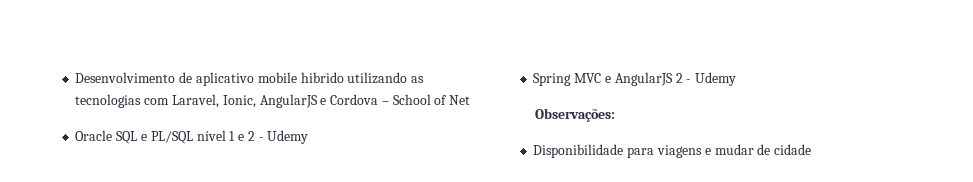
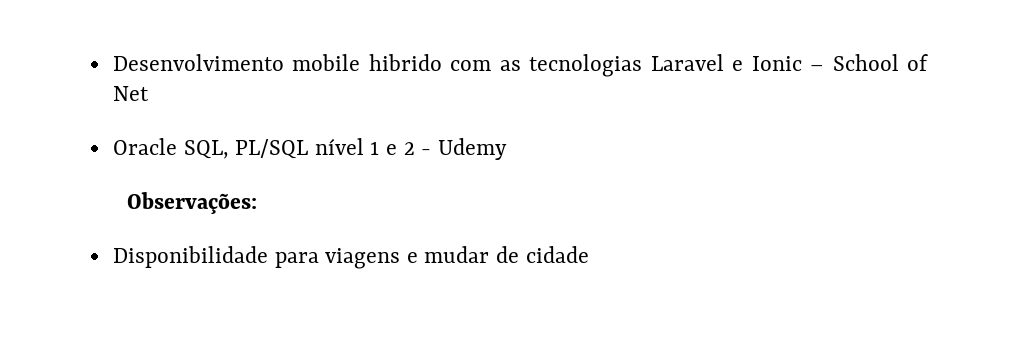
- Desenvolvimento de aplicativo mobile hibrido utilizando as tecnologias com Laravel, Ionic, AngularJS e Cordova – School of Net
+ Desenvolvimento mobile hibrido com as tecnologias Laravel e Ionic – School of Net
- Oracle SQL e PL/SQL nível 1 e 2 - Udemy
+ Oracle SQL, PL/SQL nível 1 e 2 - Udemy
- Spring MVC e AngularJS 2 - Udemy

